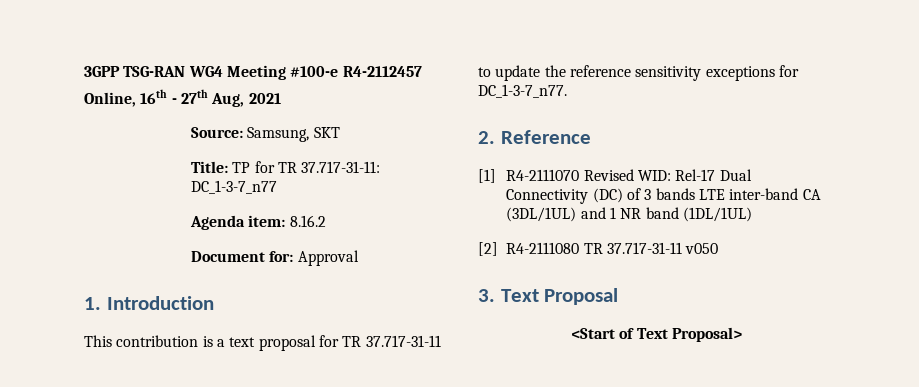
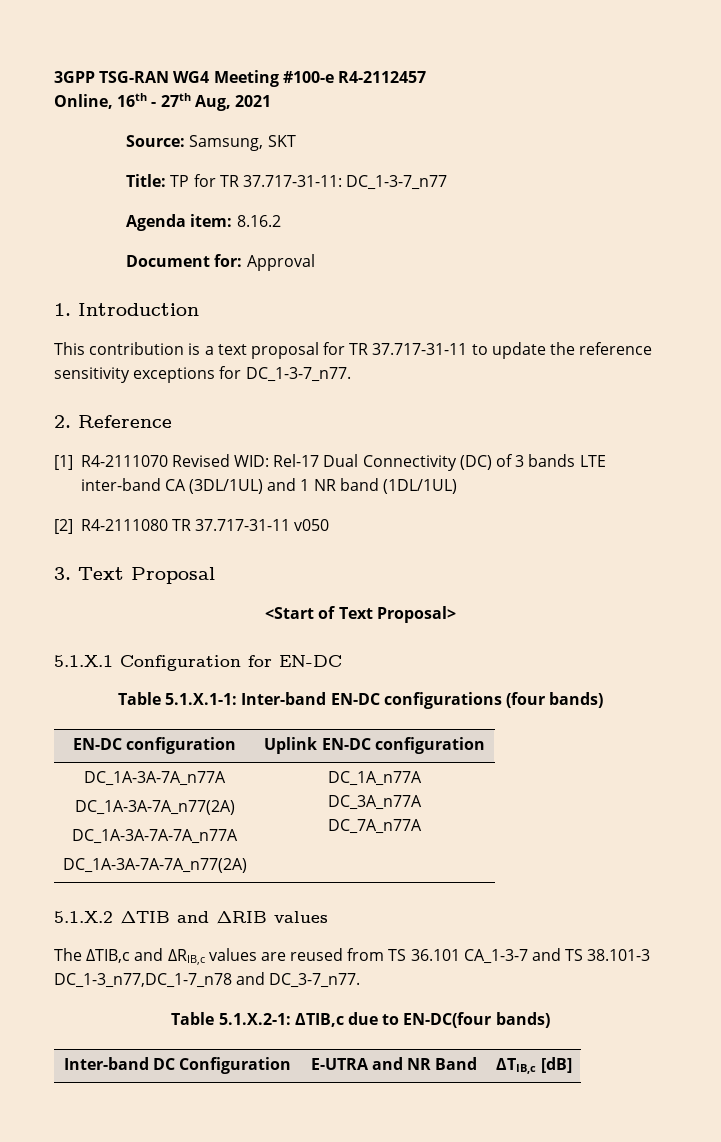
+ 5.1.X.1 Configuration for EN-DC
+ Table 5.1.X.1-1: Inter-band EN-DC configurations (four bands)
+ EN-DC configuration | Uplink EN-DC configuration
+ DC_1A-3A-7A_n77A
+ DC_1A-3A-7A_n77(2A)
+ DC_1A-3A-7A-7A_n77A
+ DC_1A-3A-7A-7A_n77(2A) | DC_1A_n77A
+ DC_3A_n77A
+ DC_7A_n77A
+ 5.1.X.2 ∆TIB and ∆RIB values
+ The ΔTIB,c and ΔRIB,c values are reused from TS 36.101 CA_1-3-7 and TS 38.101-3 DC_1-3_n77,DC_1-7_n78 and DC_3-7_n77.
+ Table 5.1.X.2-1: ΔTIB,c due to EN-DC(four bands)
+ Inter-band DC Configuration | E-UTRA and NR Band | ΔTIB,c [dB]

